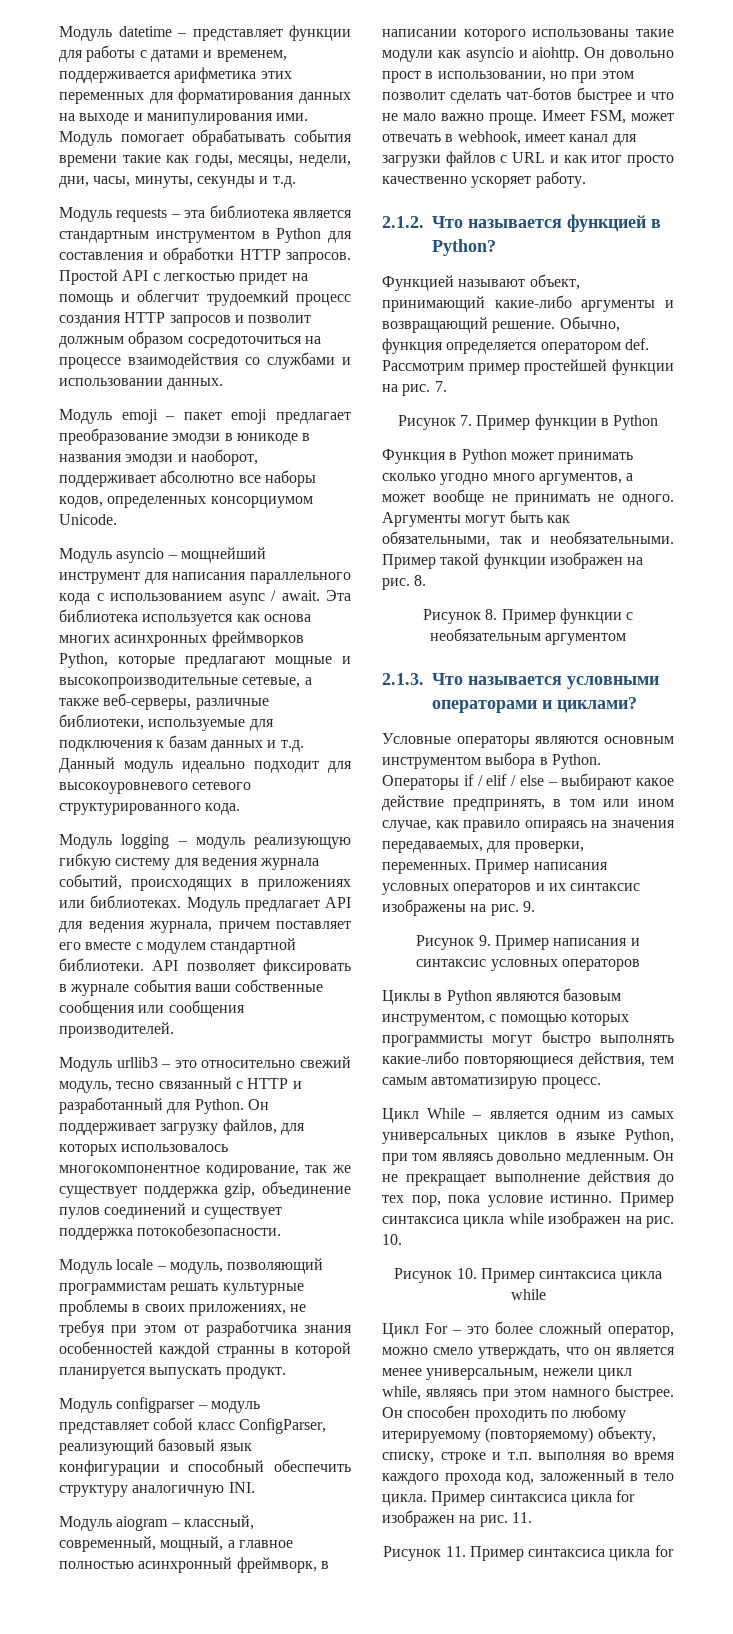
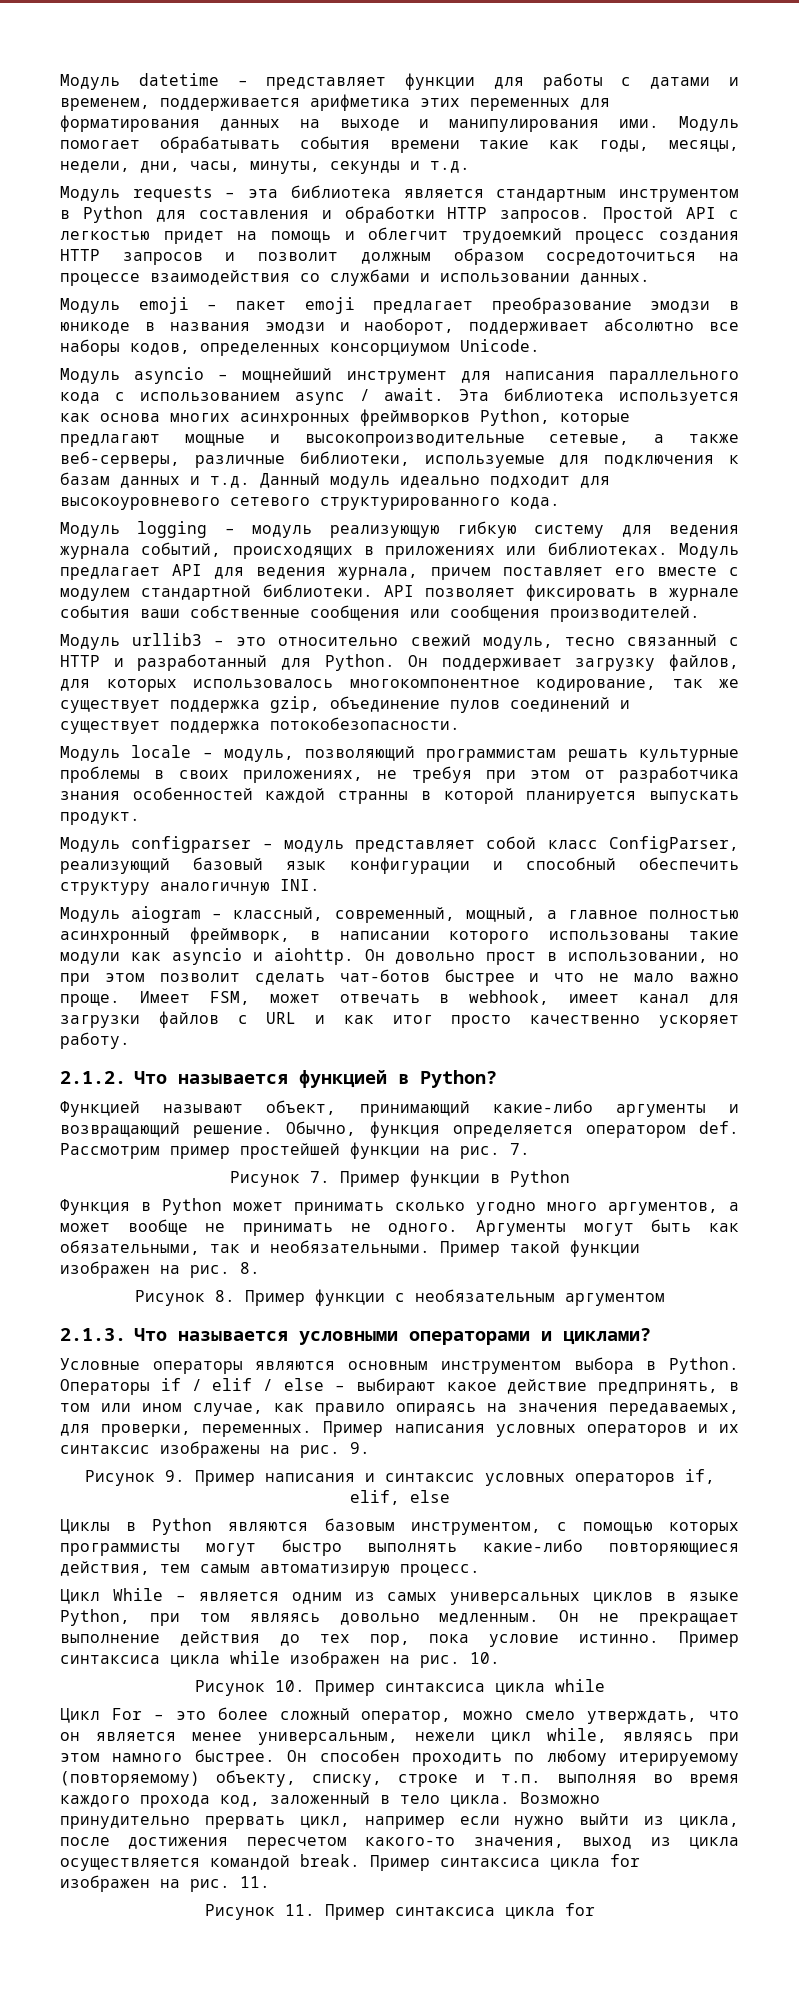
- Рисунок 9. Пример написания и синтаксис условных операторов
+ Рисунок 9. Пример написания и синтаксис условных операторов if, elif, else
+ Возможно принудительно прервать цикл, например если нужно выйти из цикла, после достижения пересчетом какого-то значения, выход из цикла осуществляется командой break.

